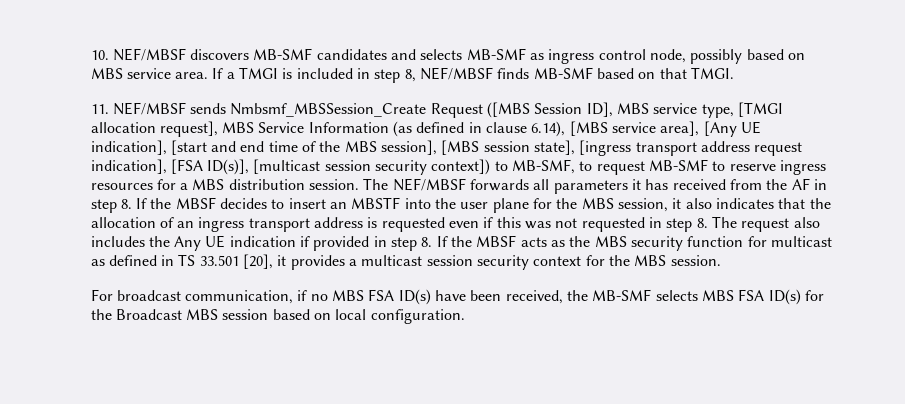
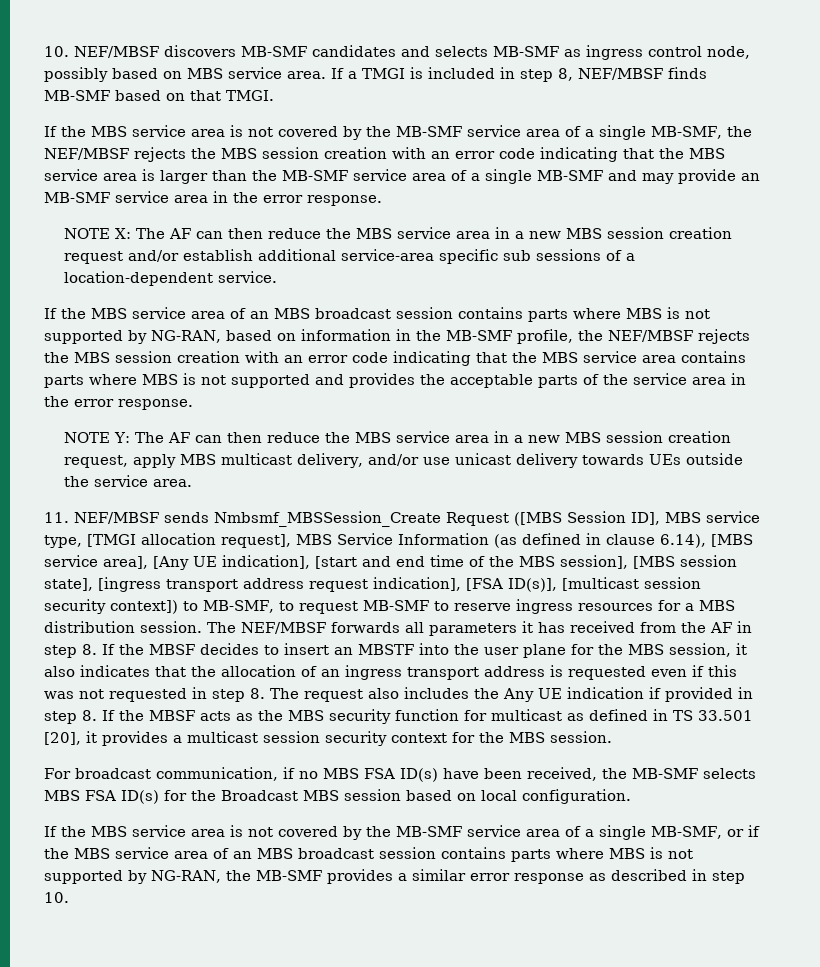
+ If the MBS service area is not covered by the MB-SMF service area of a single MB-SMF, the NEF/MBSF rejects the MBS session creation with an error code indicating that the MBS service area is larger than the MB-SMF service area of a single MB-SMF and may provide an MB-SMF service area in the error response.
+ NOTE X: The AF can then reduce the MBS service area in a new MBS session creation request and/or establish additional service-area specific sub sessions of a location-dependent service.
+ If the MBS service area of an MBS broadcast session contains parts where MBS is not supported by NG-RAN, based on information in the MB-SMF profile, the NEF/MBSF rejects the MBS session creation with an error code indicating that the MBS service area contains parts where MBS is not supported and provides the acceptable parts of the service area in the error response.
+ NOTE Y: The AF can then reduce the MBS service area in a new MBS session creation request, apply MBS multicast delivery, and/or use unicast delivery towards UEs outside the service area.
+ If the MBS service area is not covered by the MB-SMF service area of a single MB-SMF, or if the MBS service area of an MBS broadcast session contains parts where MBS is not supported by NG-RAN, the MB-SMF provides a similar error response as described in step 10.

